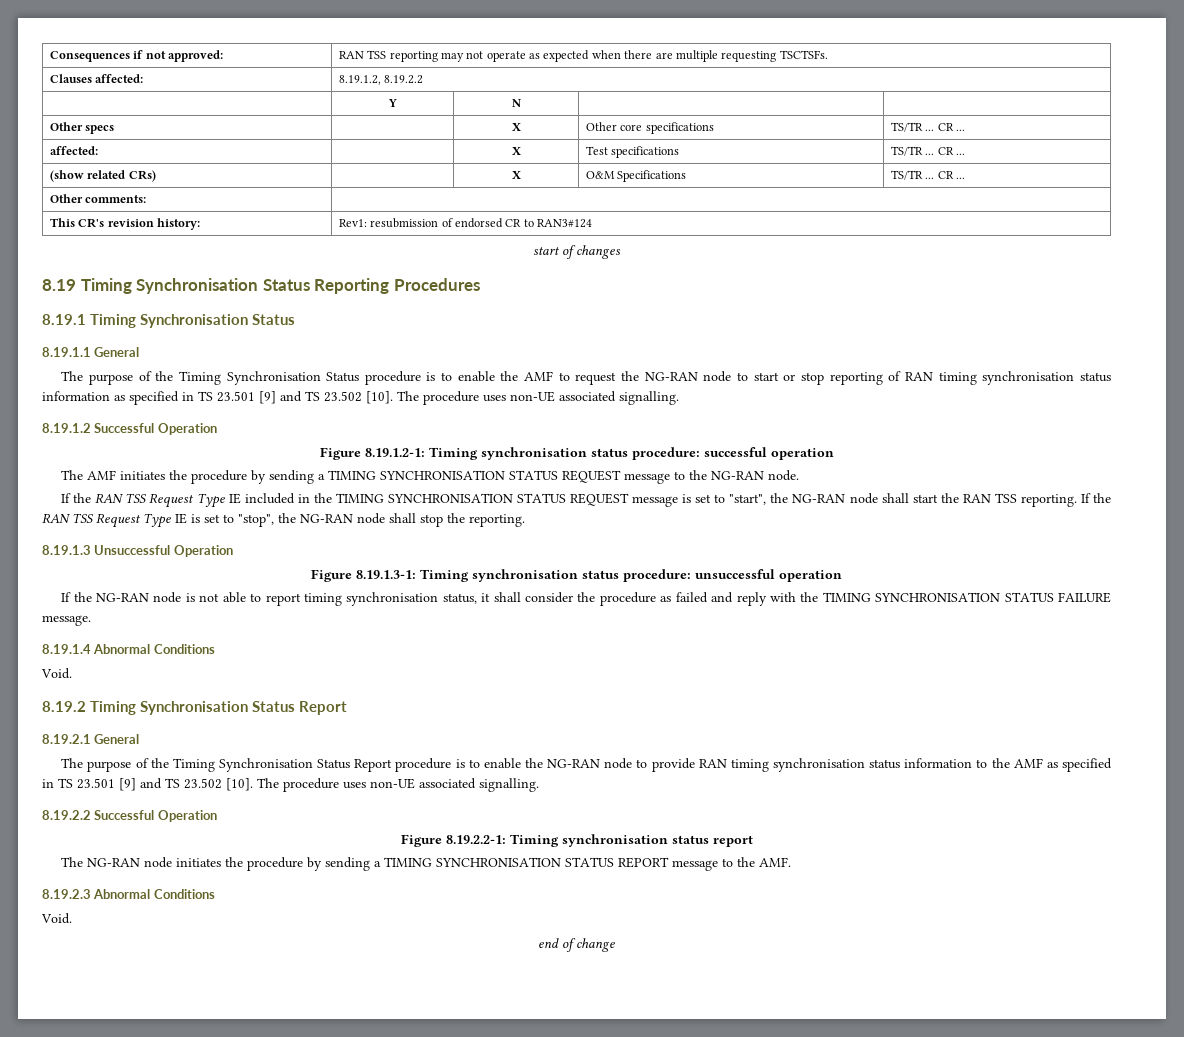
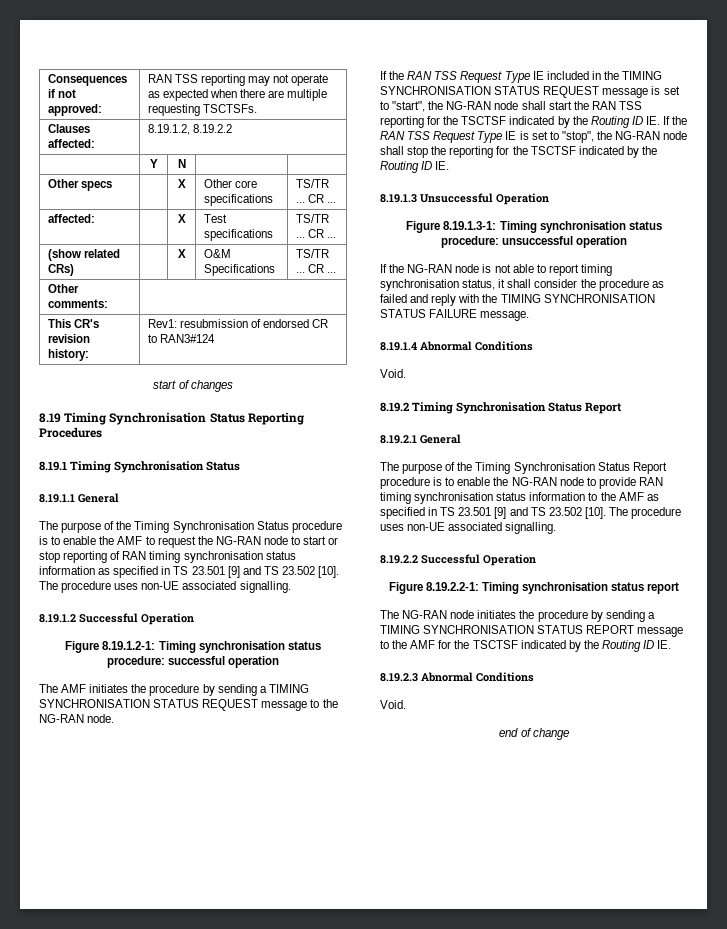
- If the RAN TSS Request Type IE included in the TIMING SYNCHRONISATION STATUS REQUEST message is set to "start", the NG-RAN node shall start the RAN TSS reporting. If the RAN TSS Request Type IE is set to "stop", the NG-RAN node shall stop the reporting.
+ If the RAN TSS Request Type IE included in the TIMING SYNCHRONISATION STATUS REQUEST message is set to "start", the NG-RAN node shall start the RAN TSS reporting for the TSCTSF indicated by the Routing ID IE. If the RAN TSS Request Type IE is set to "stop", the NG-RAN node shall stop the reporting for the TSCTSF indicated by the Routing ID IE.
- The NG-RAN node initiates the procedure by sending a TIMING SYNCHRONISATION STATUS REPORT message to the AMF.
+ The NG-RAN node initiates the procedure by sending a TIMING SYNCHRONISATION STATUS REPORT message to the AMF for the TSCTSF indicated by the Routing ID IE.

